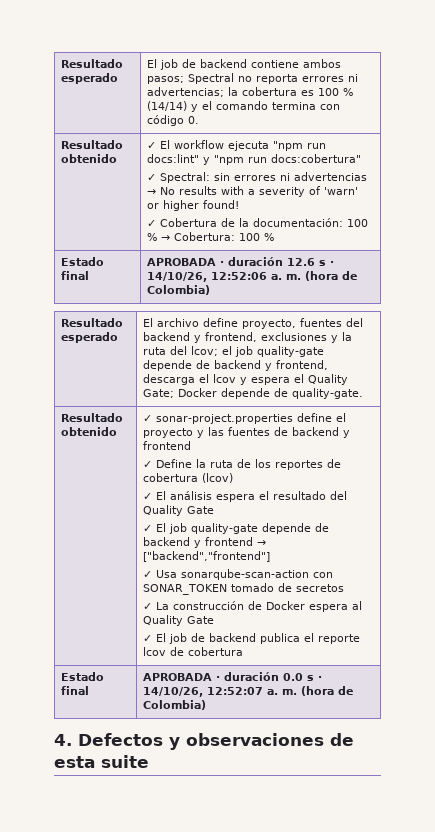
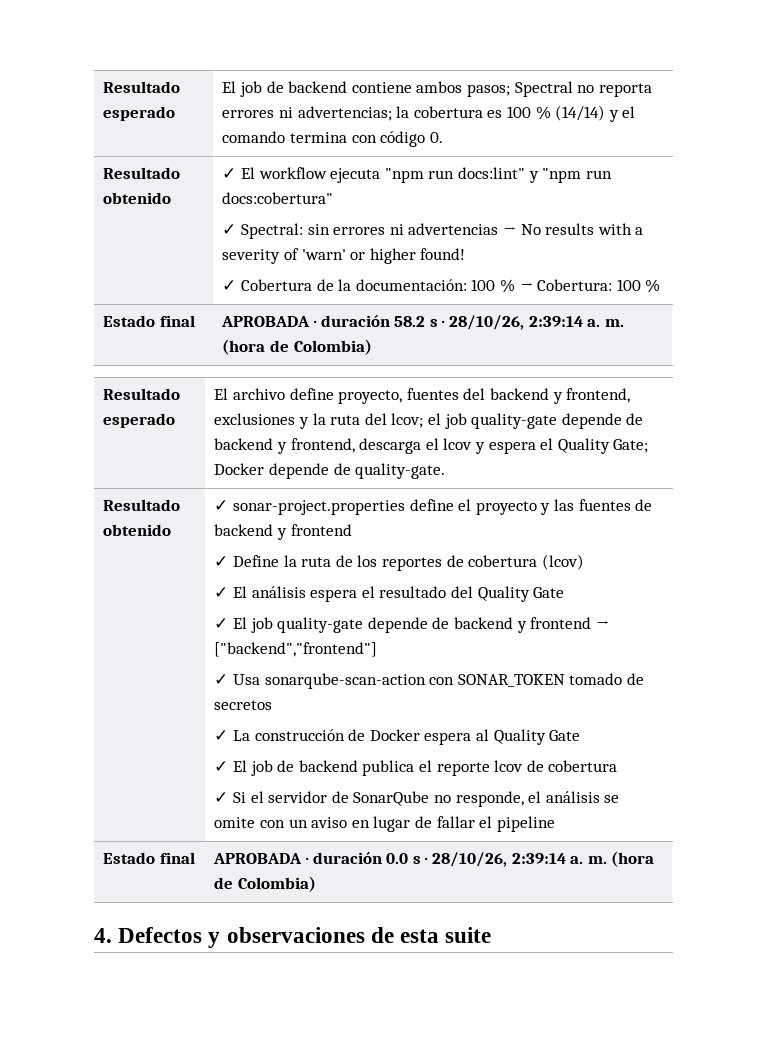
- Estado final | APROBADA · duración 12.6 s · 14/10/26, 12:52:06 a. m. (hora de Colombia)
+ Estado final | APROBADA · duración 58.2 s · 28/10/26, 2:39:14 a. m. (hora de Colombia)
+ ✓ Si el servidor de SonarQube no responde, el análisis se omite con un aviso en lugar de fallar el pipeline
- Estado final | APROBADA · duración 0.0 s · 14/10/26, 12:52:07 a. m. (hora de Colombia)
+ Estado final | APROBADA · duración 0.0 s · 28/10/26, 2:39:14 a. m. (hora de Colombia)

